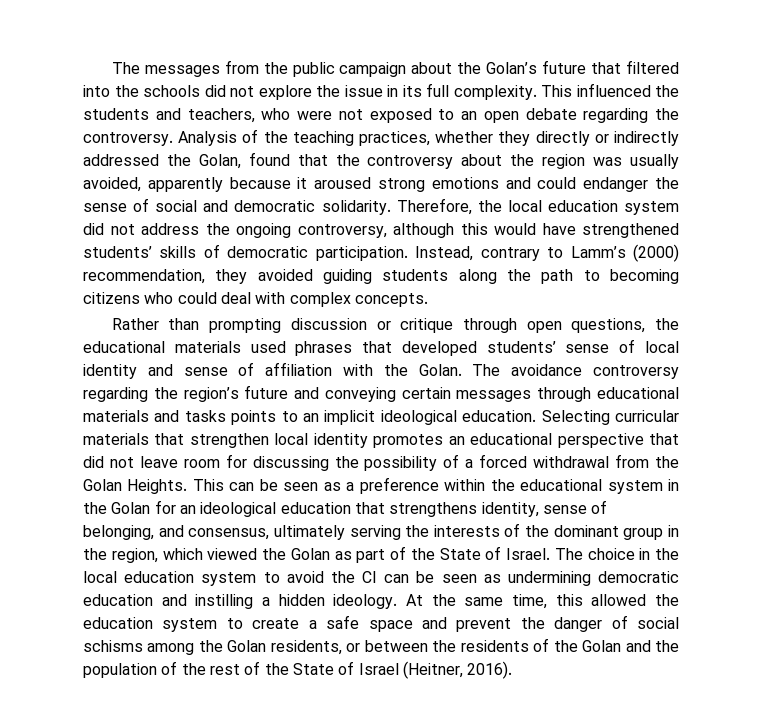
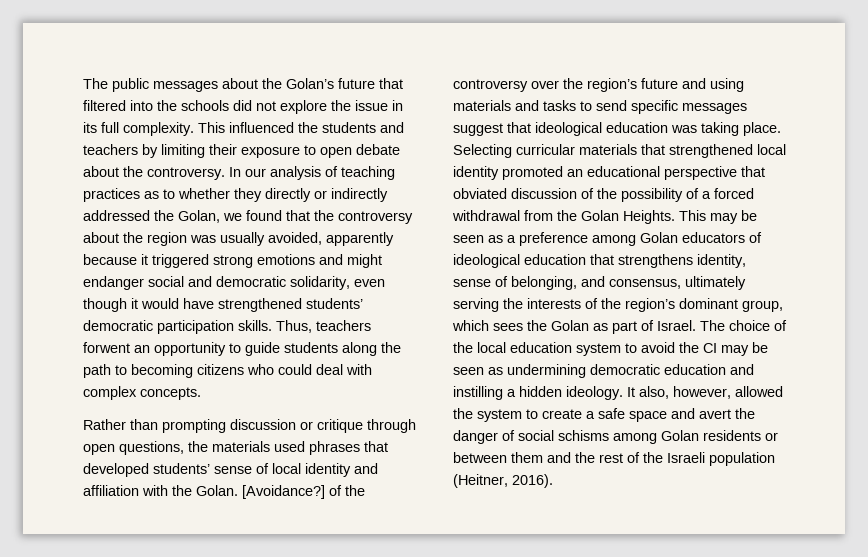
- The messages from the public campaign about the Golan’s future that filtered into the schools did not explore the issue in its full complexity.
+ The public messages about the Golan’s future that filtered into the schools did not explore the issue in its full complexity.
- This influenced the students and teachers, who were not exposed to an open debate regarding the controversy.
+ This influenced the students and teachers by limiting their exposure to open debate about the controversy.
- Analysis of the teaching practices, whether they directly or indirectly addressed the Golan, found that the controversy about the region was usually avoided, apparently because it aroused strong emotions and could endanger the sense of social and democratic solidarity. Therefore, the local education system did not address the ongoing controversy, although this would have strengthened students’ skills of democratic participation. Instead, contrary to Lamm’s (2000) recommendation, they avoided guiding students along the path to becoming citizens who could deal with complex concepts.
+ In our analysis of teaching practices as to whether they directly or indirectly addressed the Golan, we found that the controversy about the region was usually avoided, apparently because it triggered strong emotions and might endanger social and democratic solidarity, even though it would have strengthened students’ democratic participation skills. Thus, teachers forwent an opportunity to guide students along the path to becoming citizens who could deal with complex concepts.
- Rather than prompting discussion or critique through open questions, the educational materials used phrases that developed students’ sense of local identity and sense of affiliation with the Golan.
+ Rather than prompting discussion or critique through open questions, the materials used phrases that developed students’ sense of local identity and affiliation with the Golan.
- The avoidance controversy regarding the region’s future and conveying certain messages through educational materials and tasks points to an implicit ideological education.
+ [Avoidance?] of the controversy over the region’s future and using materials and tasks to send specific messages suggest that ideological education was taking place.
- Selecting curricular materials that strengthen local identity promotes an educational perspective that did not leave room for discussing the possibility of a forced withdrawal from the Golan Heights.
+ Selecting curricular materials that strengthened local identity promoted an educational perspective that obviated discussion of the possibility of a forced withdrawal from the Golan Heights.
- This can be seen as a preference within the educational system in the Golan for an ideological education that strengthens identity, sense of belonging, and consensus, ultimately serving the interests of the dominant group in the region, which viewed the Golan as part of the State of Israel.
+ This may be seen as a preference among Golan educators of ideological education that strengthens identity, sense of belonging, and consensus, ultimately serving the interests of the region’s dominant group, which sees the Golan as part of Israel.
- The choice in the local education system to avoid the CI can be seen as undermining democratic education and instilling a hidden ideology.
+ The choice of the local education system to avoid the CI may be seen as undermining democratic education and instilling a hidden ideology.
- At the same time, this allowed the education system to create a safe space and prevent the danger of social schisms among the Golan residents, or between the residents of the Golan and the population of the rest of the State of Israel (Heitner, 2016).
+ It also, however, allowed the system to create a safe space and avert the danger of social schisms among Golan residents or between them and the rest of the Israeli population (Heitner, 2016).

